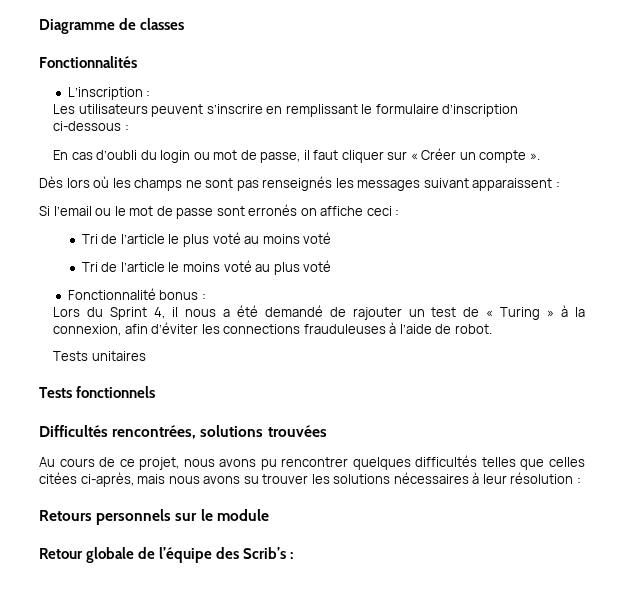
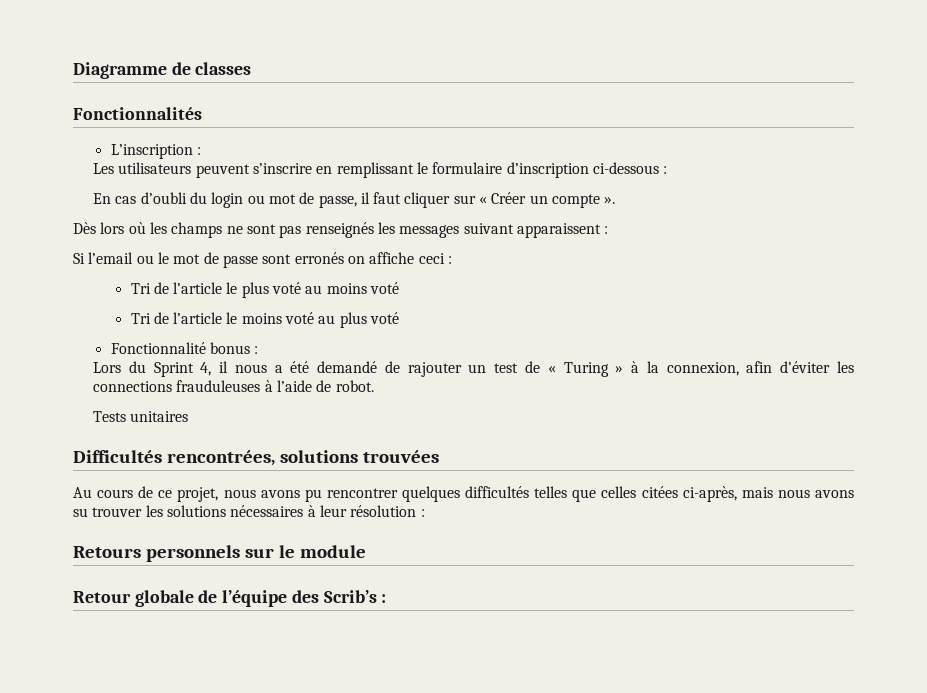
- Tests fonctionnels

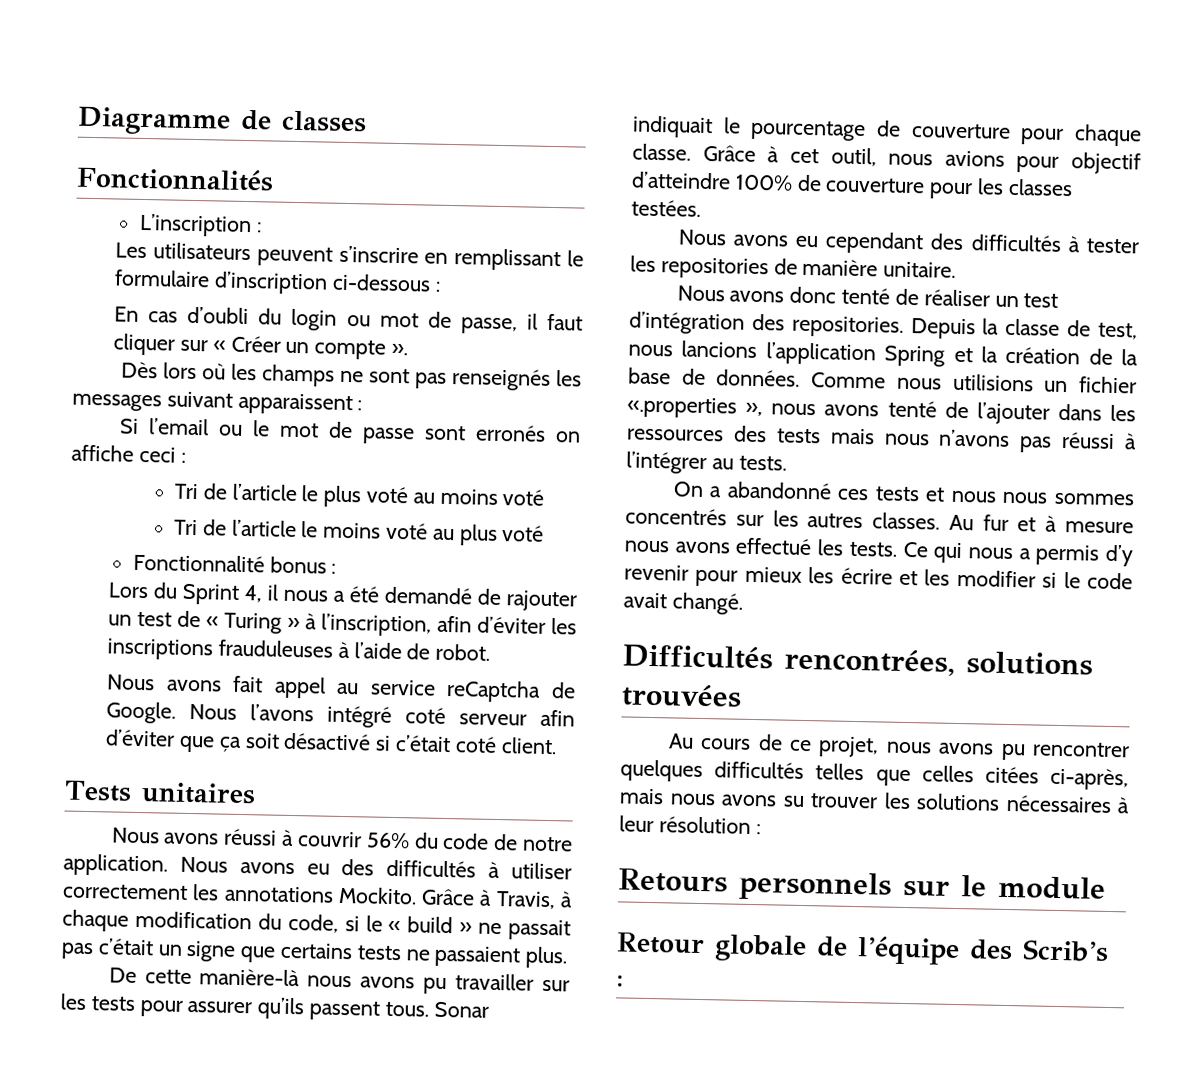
- Lors du Sprint 4, il nous a été demandé de rajouter un test de « Turing » à la connexion, afin d’éviter les connections frauduleuses à l’aide de robot.
+ Lors du Sprint 4, il nous a été demandé de rajouter un test de « Turing » à l’inscription, afin d’éviter les inscriptions frauduleuses à l’aide de robot.
+ Nous avons fait appel au service reCaptcha de Google. Nous l’avons intégré coté serveur afin d’éviter que ça soit désactivé si c’était coté client.
  Tests unitaires
+ Nous avons réussi à couvrir 56% du code de notre application. Nous avons eu des difficultés à utiliser correctement les annotations Mockito. Grâce à Travis, à chaque modification du code, si le « build » ne passait pas c’était un signe que certains tests ne passaient plus.
+ De cette manière-là nous avons pu travailler sur les tests pour assurer qu’ils passent tous. Sonar indiquait le pourcentage de couverture pour chaque classe. Grâce à cet outil, nous avions pour objectif d’atteindre 100% de couverture pour les classes testées.
+ Nous avons eu cependant des difficultés à tester les repositories de manière unitaire.
+ Nous avons donc tenté de réaliser un test d’intégration des repositories. Depuis la classe de test, nous lancions l’application Spring et la création de la base de données. Comme nous utilisions un fichier «.properties », nous avons tenté de l’ajouter dans les ressources des tests mais nous n’avons pas réussi à l’intégrer au tests.
+ On a abandonné ces tests et nous nous sommes concentrés sur les autres classes. Au fur et à mesure nous avons effectué les tests. Ce qui nous a permis d’y revenir pour mieux les écrire et les modifier si le code avait changé.

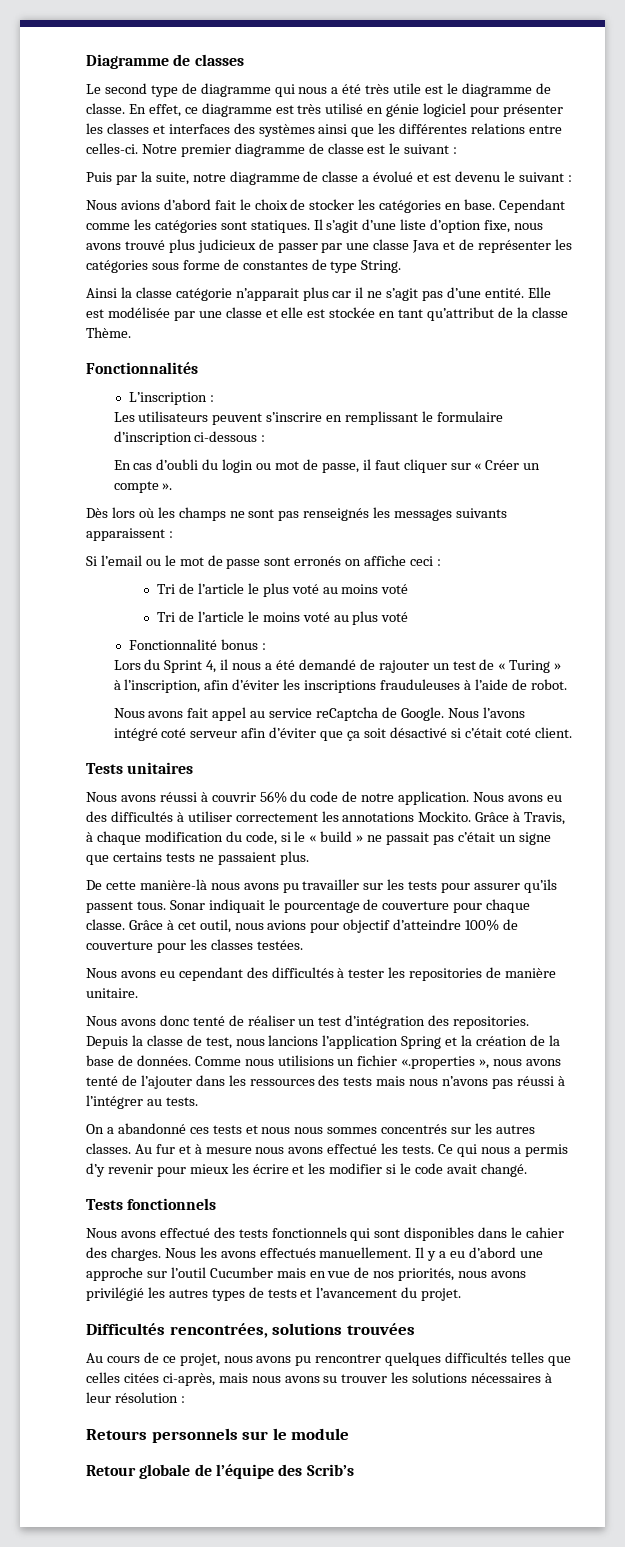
+ Le second type de diagramme qui nous a été très utile est le diagramme de classe. En effet, ce diagramme est très utilisé en génie logiciel pour présenter les classes et interfaces des systèmes ainsi que les différentes relations entre celles-ci. Notre premier diagramme de classe est le suivant :
+ Puis par la suite, notre diagramme de classe a évolué et est devenu le suivant :
+ Nous avions d’abord fait le choix de stocker les catégories en base. Cependant comme les catégories sont statiques. Il s’agit d’une liste d’option fixe, nous avons trouvé plus judicieux de passer par une classe Java et de représenter les catégories sous forme de constantes de type String.
+ Ainsi la classe catégorie n’apparait plus car il ne s’agit pas d’une entité. Elle est modélisée par une classe et elle est stockée en tant qu’attribut de la classe Thème.
- Dès lors où les champs ne sont pas renseignés les messages suivant apparaissent :
+ Dès lors où les champs ne sont pas renseignés les messages suivants apparaissent :
+ Tests fonctionnels
+ Nous avons effectué des tests fonctionnels qui sont disponibles dans le cahier des charges. Nous les avons effectués manuellement. Il y a eu d’abord une approche sur l’outil Cucumber mais en vue de nos priorités, nous avons privilégié les autres types de tests et l’avancement du projet.
- Retour globale de l’équipe des Scrib’s :
+ Retour globale de l’équipe des Scrib’s

